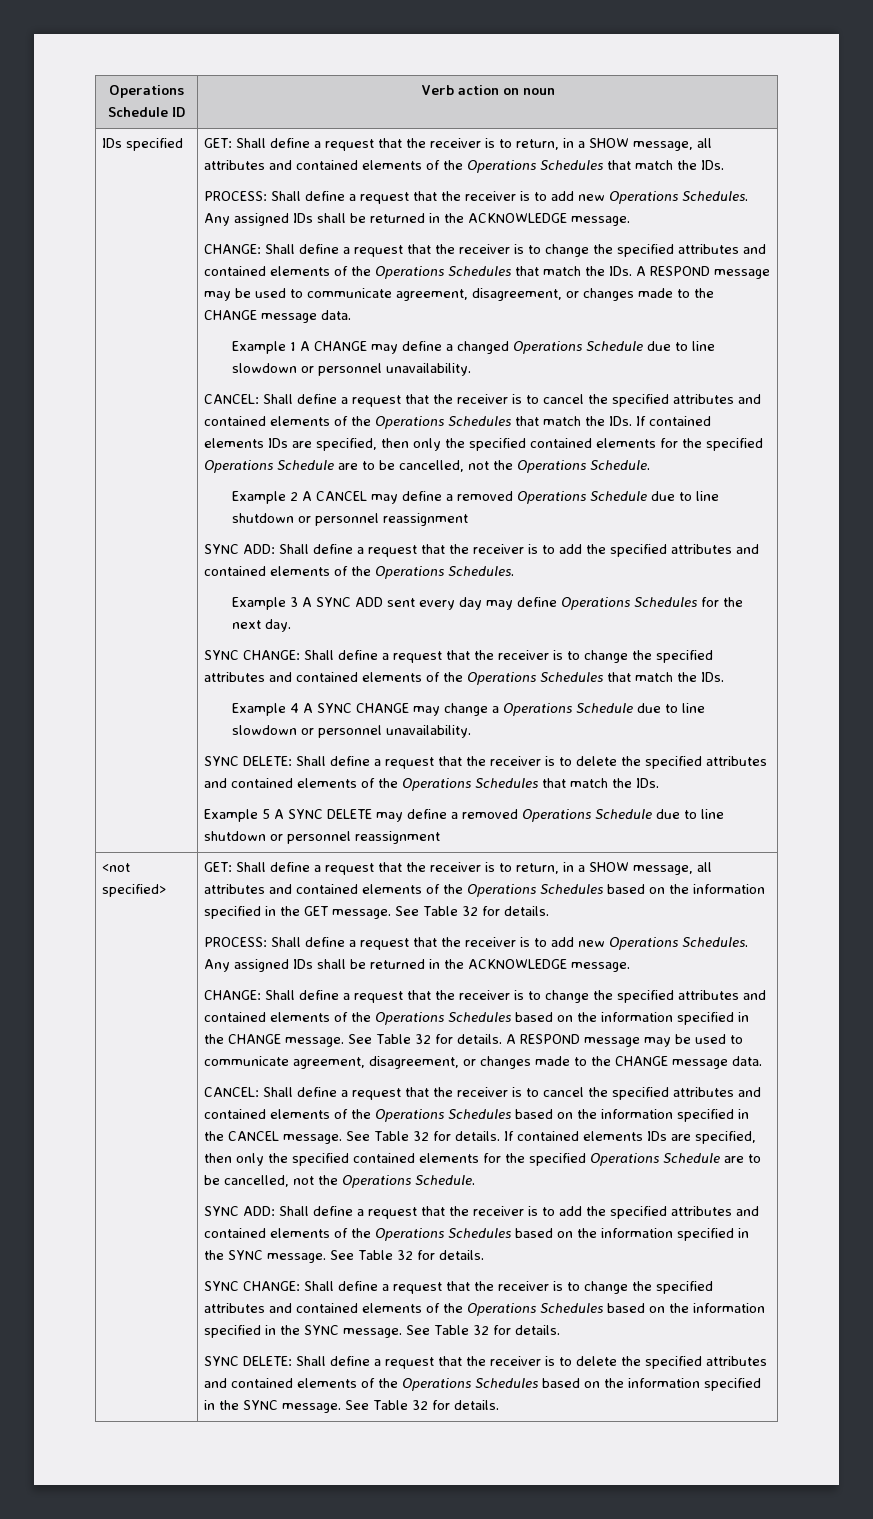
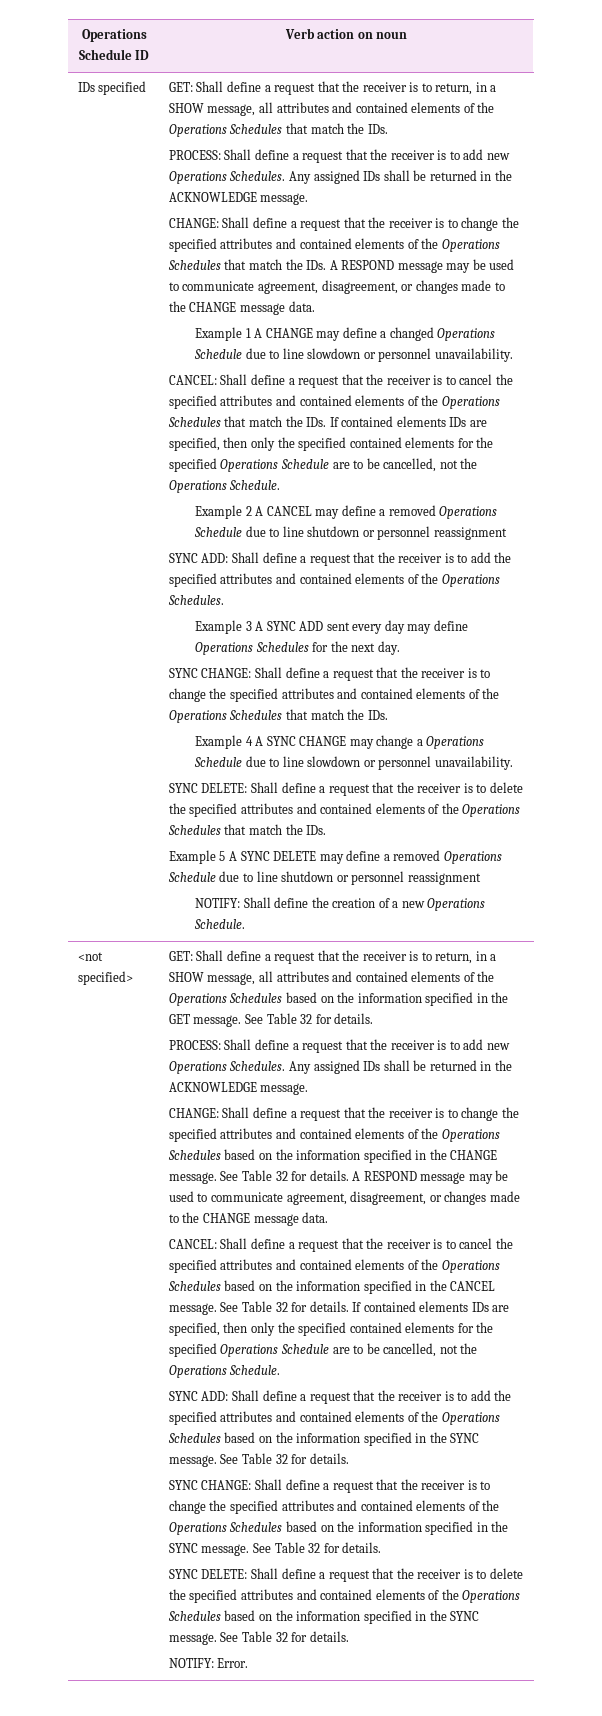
+ NOTIFY: Shall define the creation of a new Operations Schedule.
+ NOTIFY: Error.

